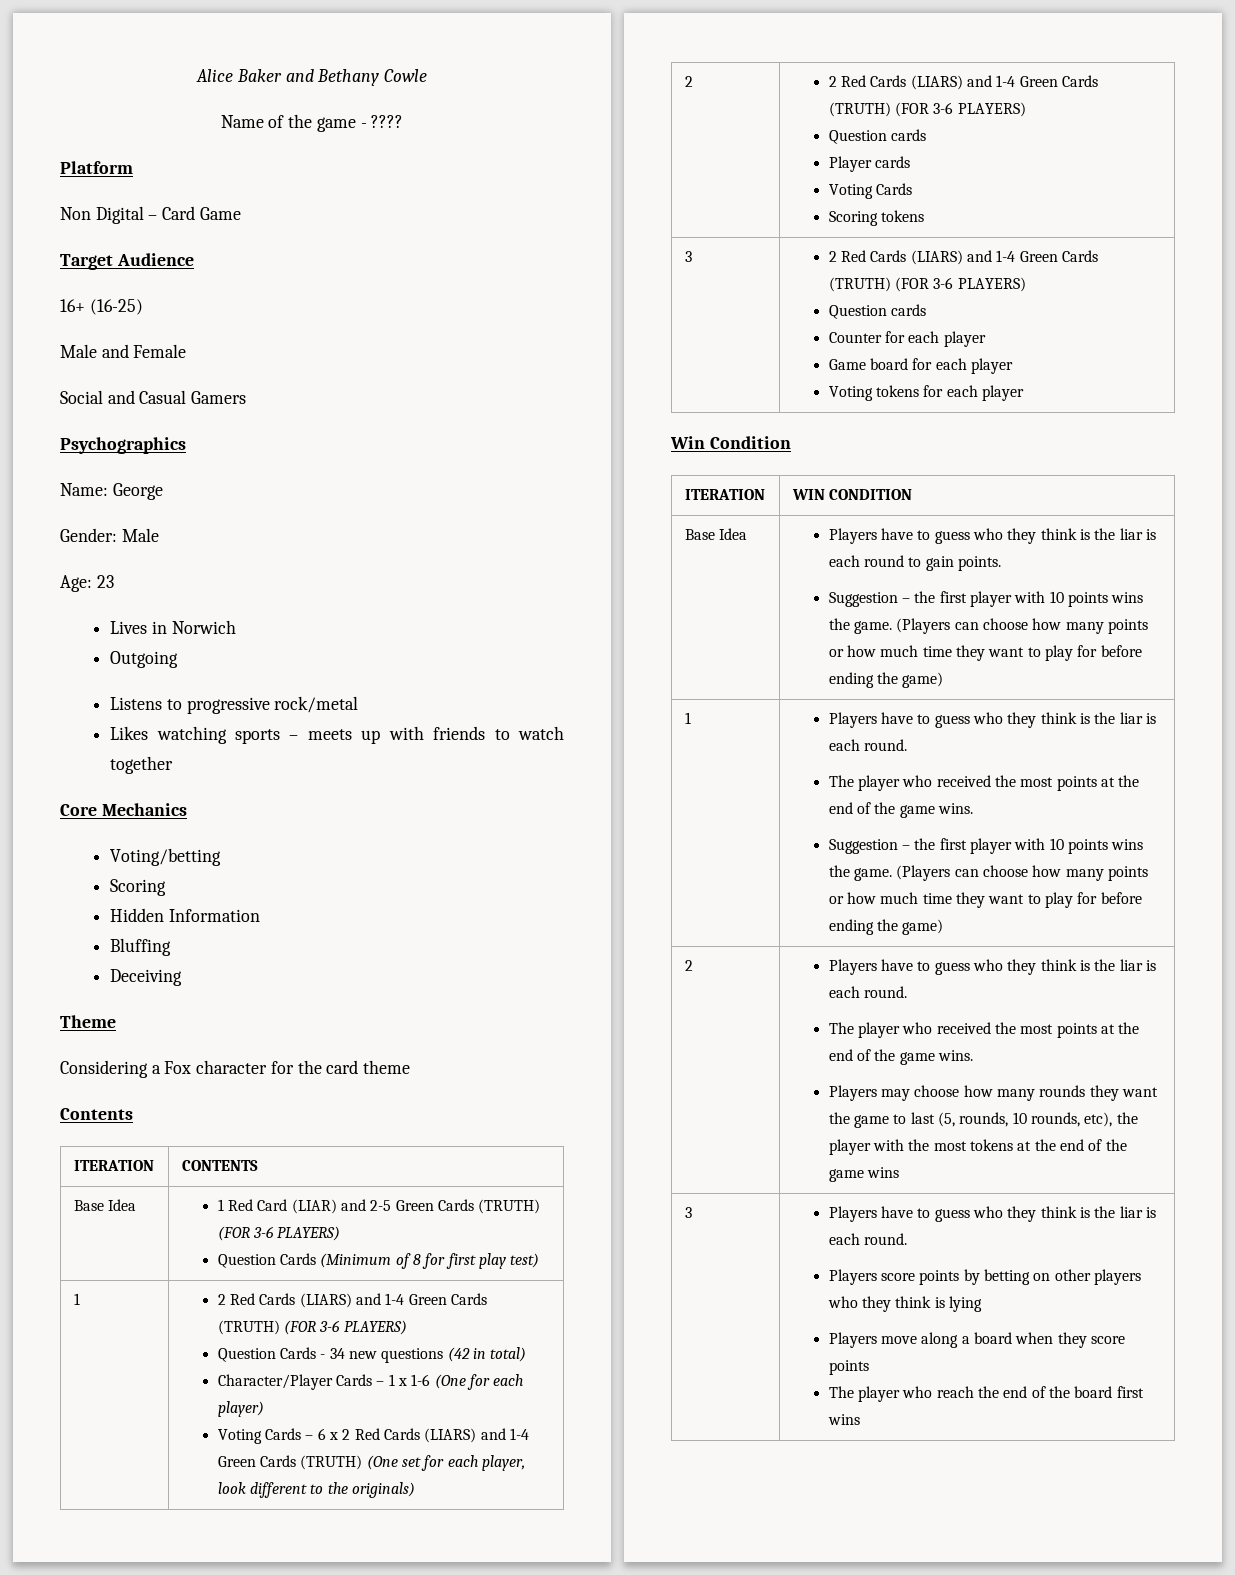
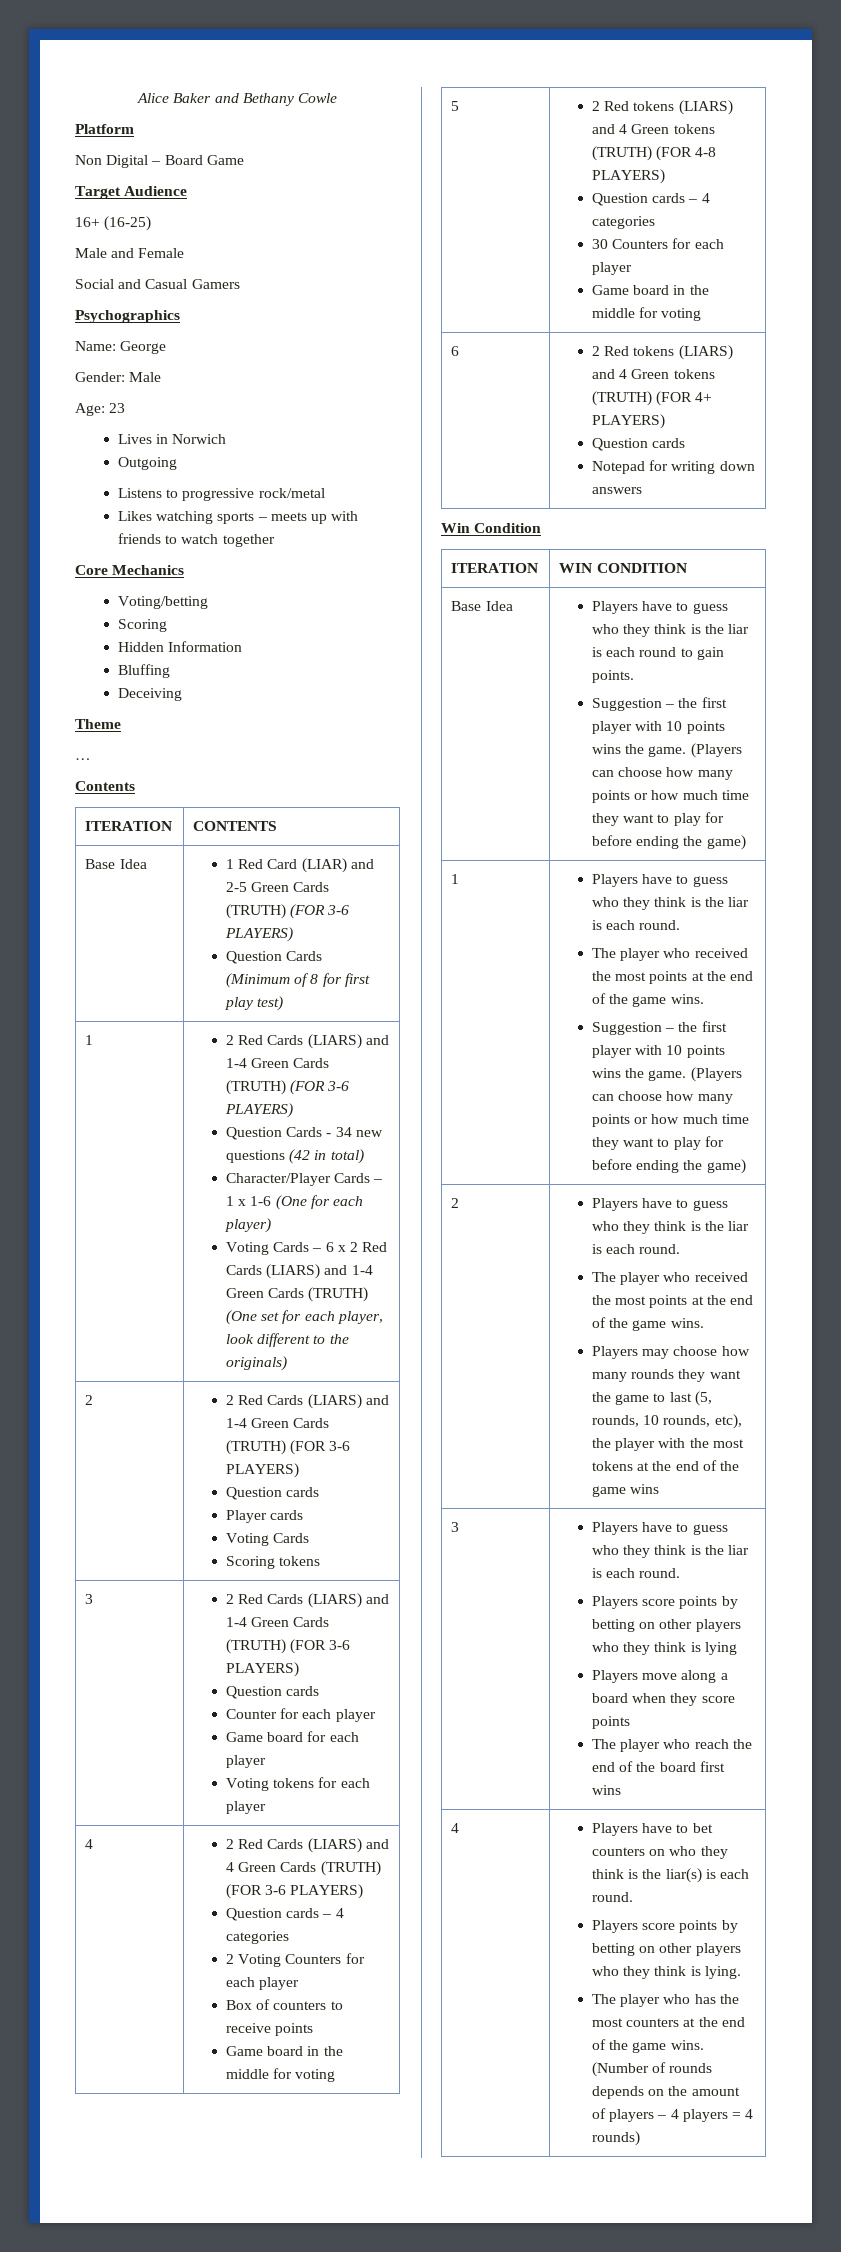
- Name of the game - ????
- Non Digital – Card Game
+ Non Digital – Board Game
- Considering a Fox character for the card theme
+ …
+ 4 | 2 Red Cards (LIARS) and 4 Green Cards (TRUTH) (FOR 3-6 PLAYERS)
+ Question cards – 4 categories
+ 2 Voting Counters for each player
+ Box of counters to receive points
+ Game board in the middle for voting
+ 5 | 2 Red tokens (LIARS) and 4 Green tokens (TRUTH) (FOR 4-8 PLAYERS)
+ Question cards – 4 categories
+ 30 Counters for each player
+ Game board in the middle for voting
+ 6 | 2 Red tokens (LIARS) and 4 Green tokens (TRUTH) (FOR 4+ PLAYERS)
+ Question cards
+ Notepad for writing down answers
+ 4 | Players have to bet counters on who they think is the liar(s) is each round.
+ Players score points by betting on other players who they think is lying.
+ The player who has the most counters at the end of the game wins. (Number of rounds depends on the amount of players – 4 players = 4 rounds)

